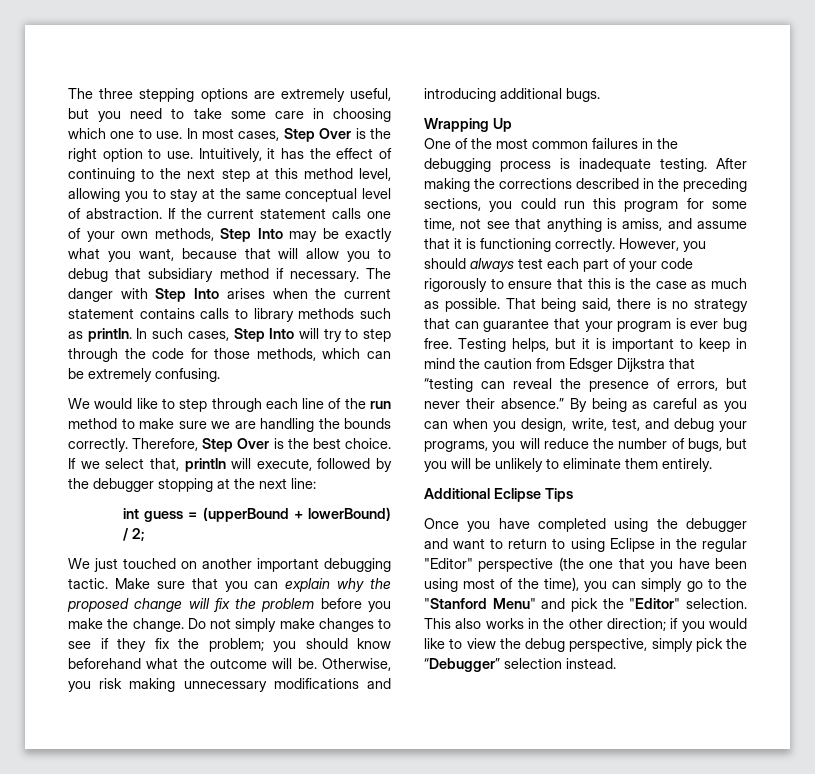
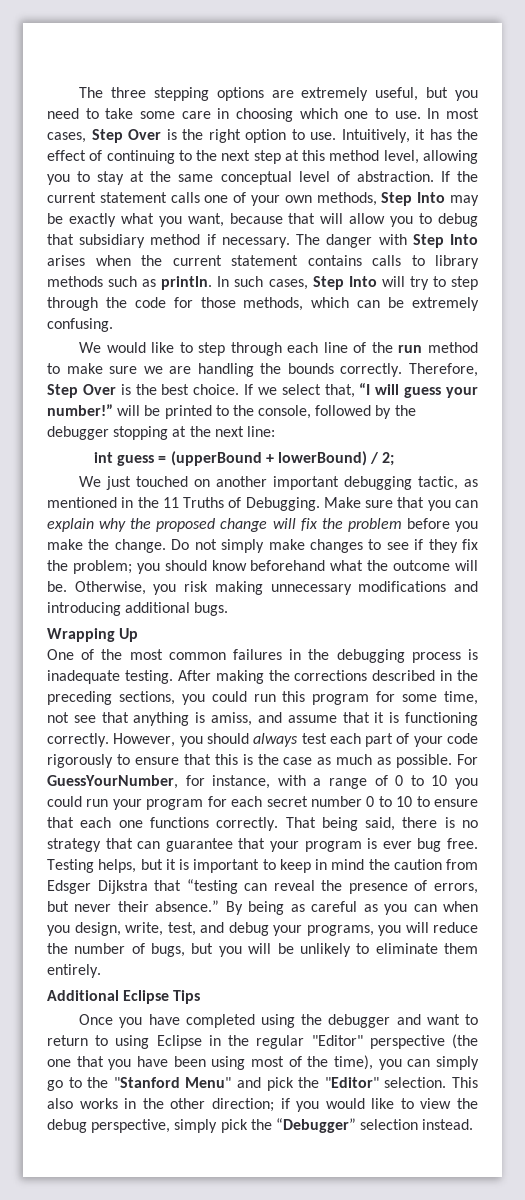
- If we select that, println will execute, followed by the debugger stopping at the next line:
+ If we select that, “I will guess your number!” will be printed to the console, followed by the debugger stopping at the next line:
- We just touched on another important debugging tactic.
+ We just touched on another important debugging tactic, as mentioned in the 11 Truths of Debugging.
+ For GuessYourNumber, for instance, with a range of 0 to 10 you could run your program for each secret number 0 to 10 to ensure that each one functions correctly.

